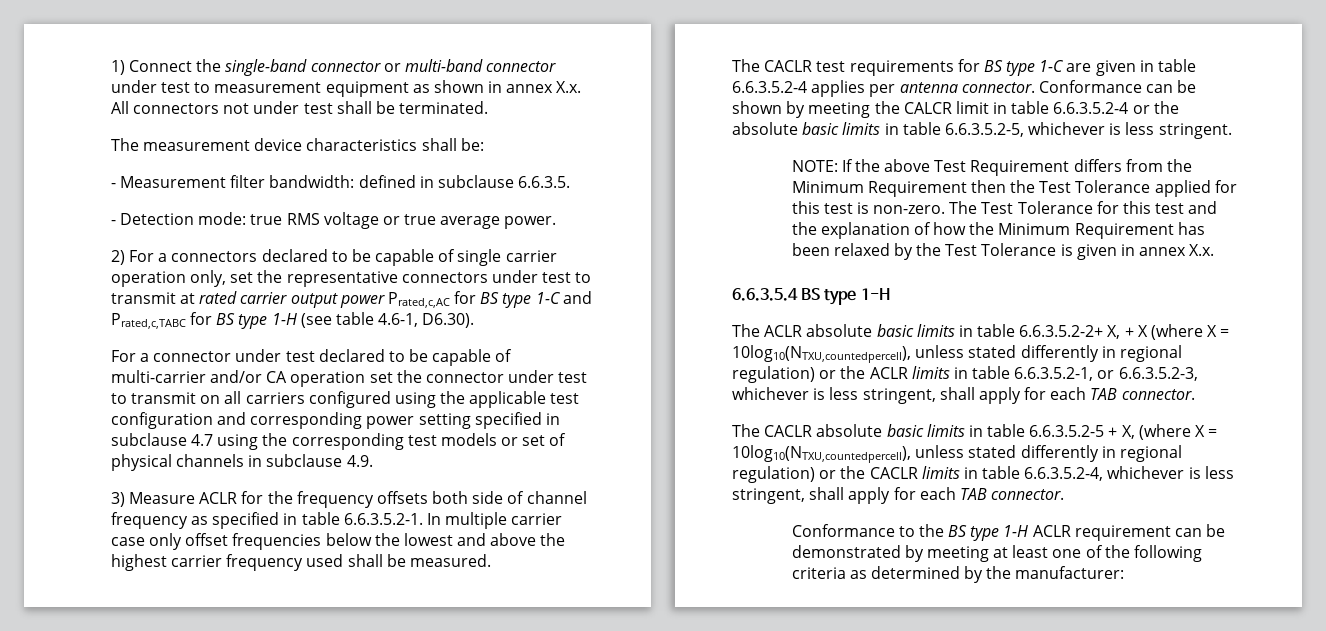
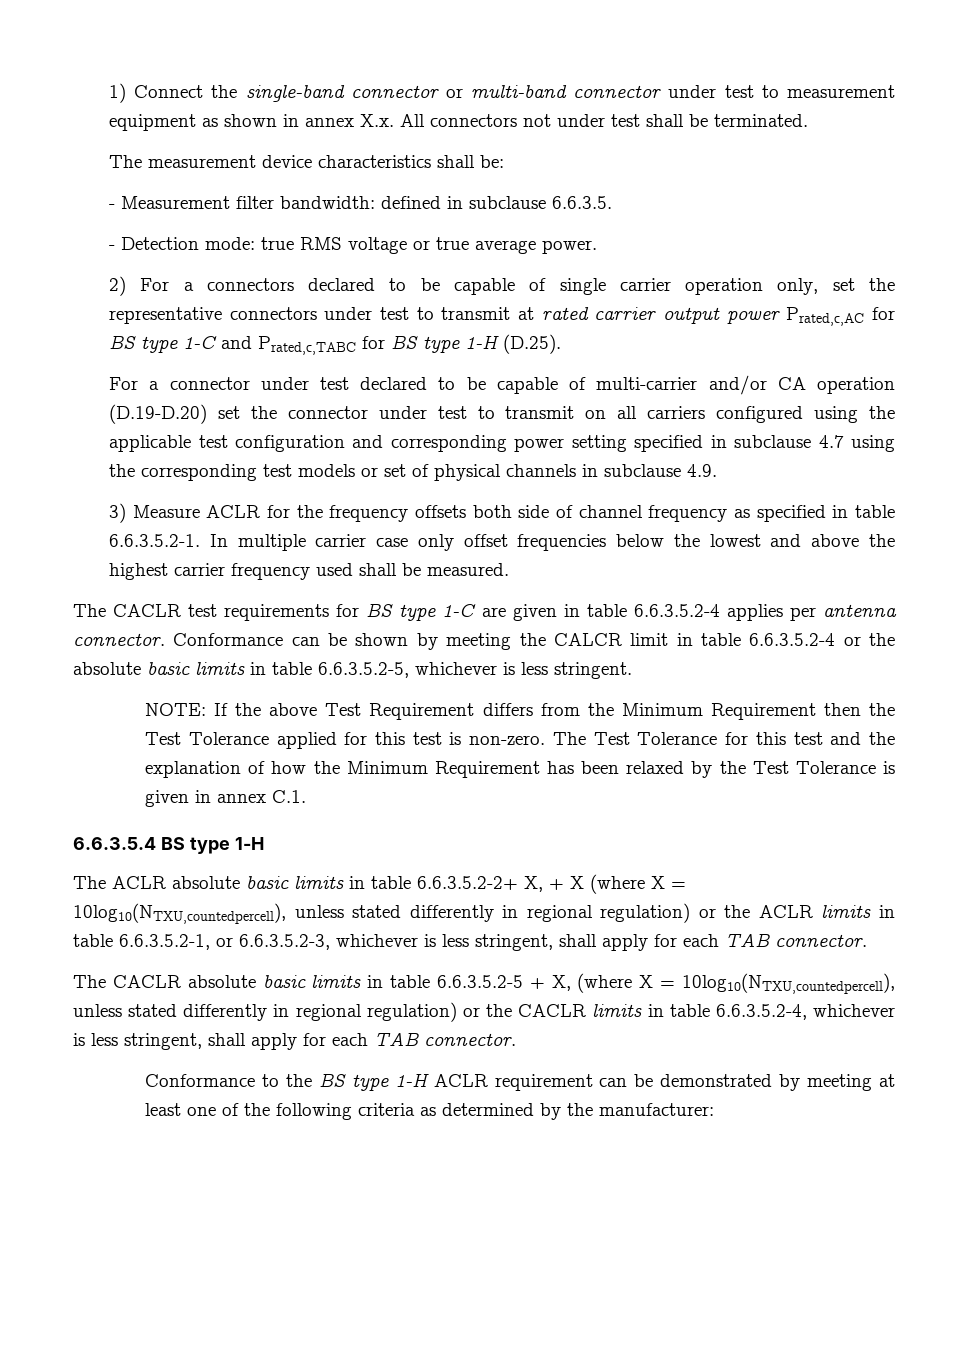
- 2) For a connectors declared to be capable of single carrier operation only, set the representative connectors under test to transmit at rated carrier output power Prated,c,AC for BS type 1-C and Prated,c,TABC for BS type 1-H (see table 4.6-1, D6.30).
+ 2) For a connectors declared to be capable of single carrier operation only, set the representative connectors under test to transmit at rated carrier output power Prated,c,AC for BS type 1-C and Prated,c,TABC for BS type 1-H (D.25).
- For a connector under test declared to be capable of multi-carrier and/or CA operation set the connector under test to transmit on all carriers configured using the applicable test configuration and corresponding power setting specified in subclause 4.7 using the corresponding test models or set of physical channels in subclause 4.9.
+ For a connector under test declared to be capable of multi-carrier and/or CA operation (D.19-D.20) set the connector under test to transmit on all carriers configured using the applicable test configuration and corresponding power setting specified in subclause 4.7 using the corresponding test models or set of physical channels in subclause 4.9.
- The Test Tolerance for this test and the explanation of how the Minimum Requirement has been relaxed by the Test Tolerance is given in annex X.x.
+ The Test Tolerance for this test and the explanation of how the Minimum Requirement has been relaxed by the Test Tolerance is given in annex C.1.

